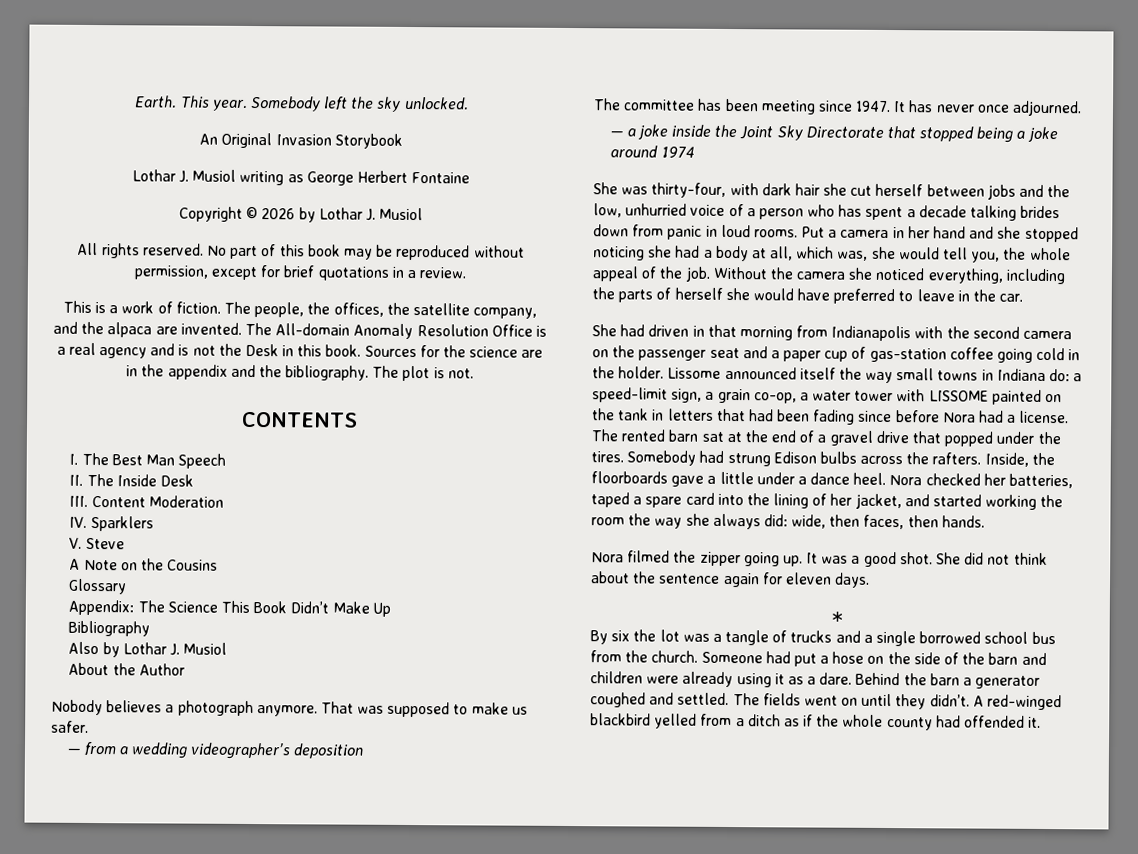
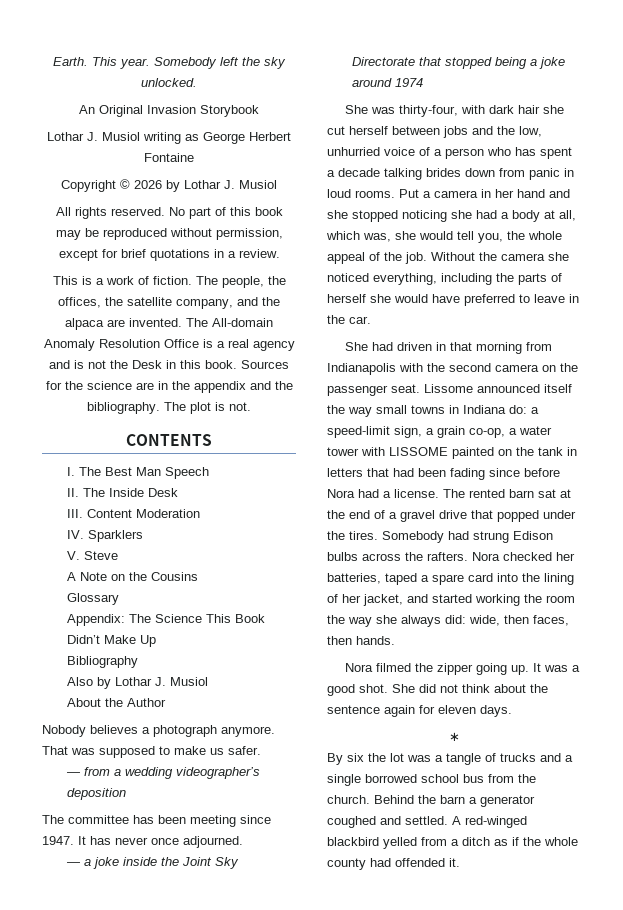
- She had driven in that morning from Indianapolis with the second camera on the passenger seat and a paper cup of gas-station coffee going cold in the holder.
+ She had driven in that morning from Indianapolis with the second camera on the passenger seat.
- Inside, the floorboards gave a little under a dance heel.
- Someone had put a hose on the side of the barn and children were already using it as a dare.
- The fields went on until they didn’t.

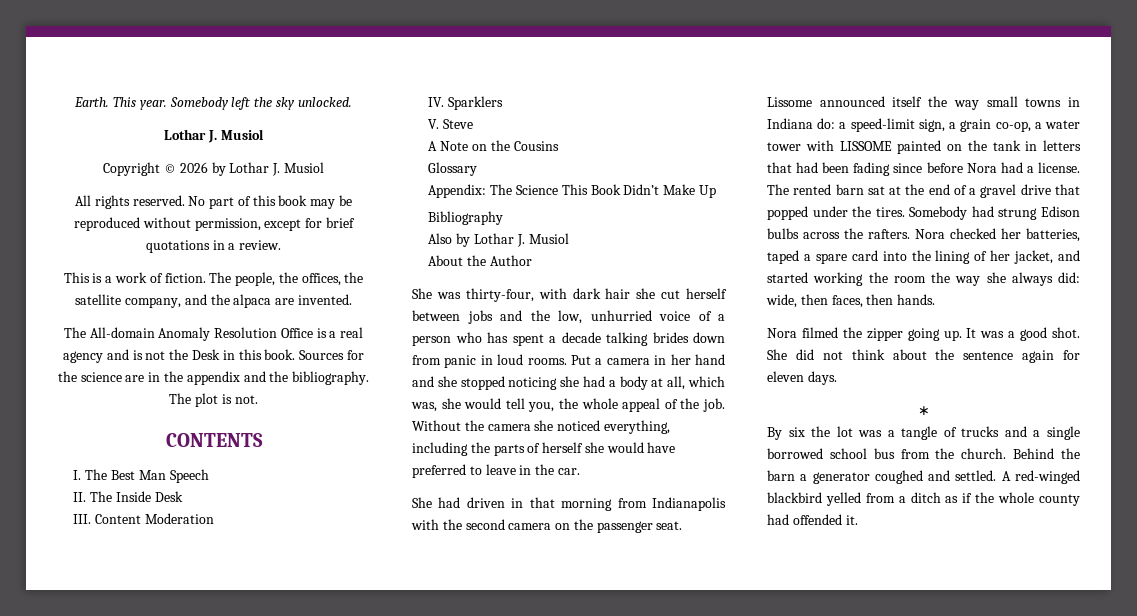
  Somebody left the sky unlocked.
- An Original Invasion Storybook
- Lothar J. Musiol writing as George Herbert Fontaine
+ Lothar J. Musiol
- The people, the offices, the satellite company, and the alpaca are invented. The All-domain Anomaly Resolution Office is a real agency and is not the Desk in this book.
+ The people, the offices, the satellite company, and the alpaca are invented.
+ The All-domain Anomaly Resolution Office is a real agency and is not the Desk in this book.
- Nobody believes a photograph anymore. That was supposed to make us safer.
- — from a wedding videographer’s deposition
- The committee has been meeting since 1947. It has never once adjourned.
- — a joke inside the Joint Sky Directorate that stopped being a joke around 1974

